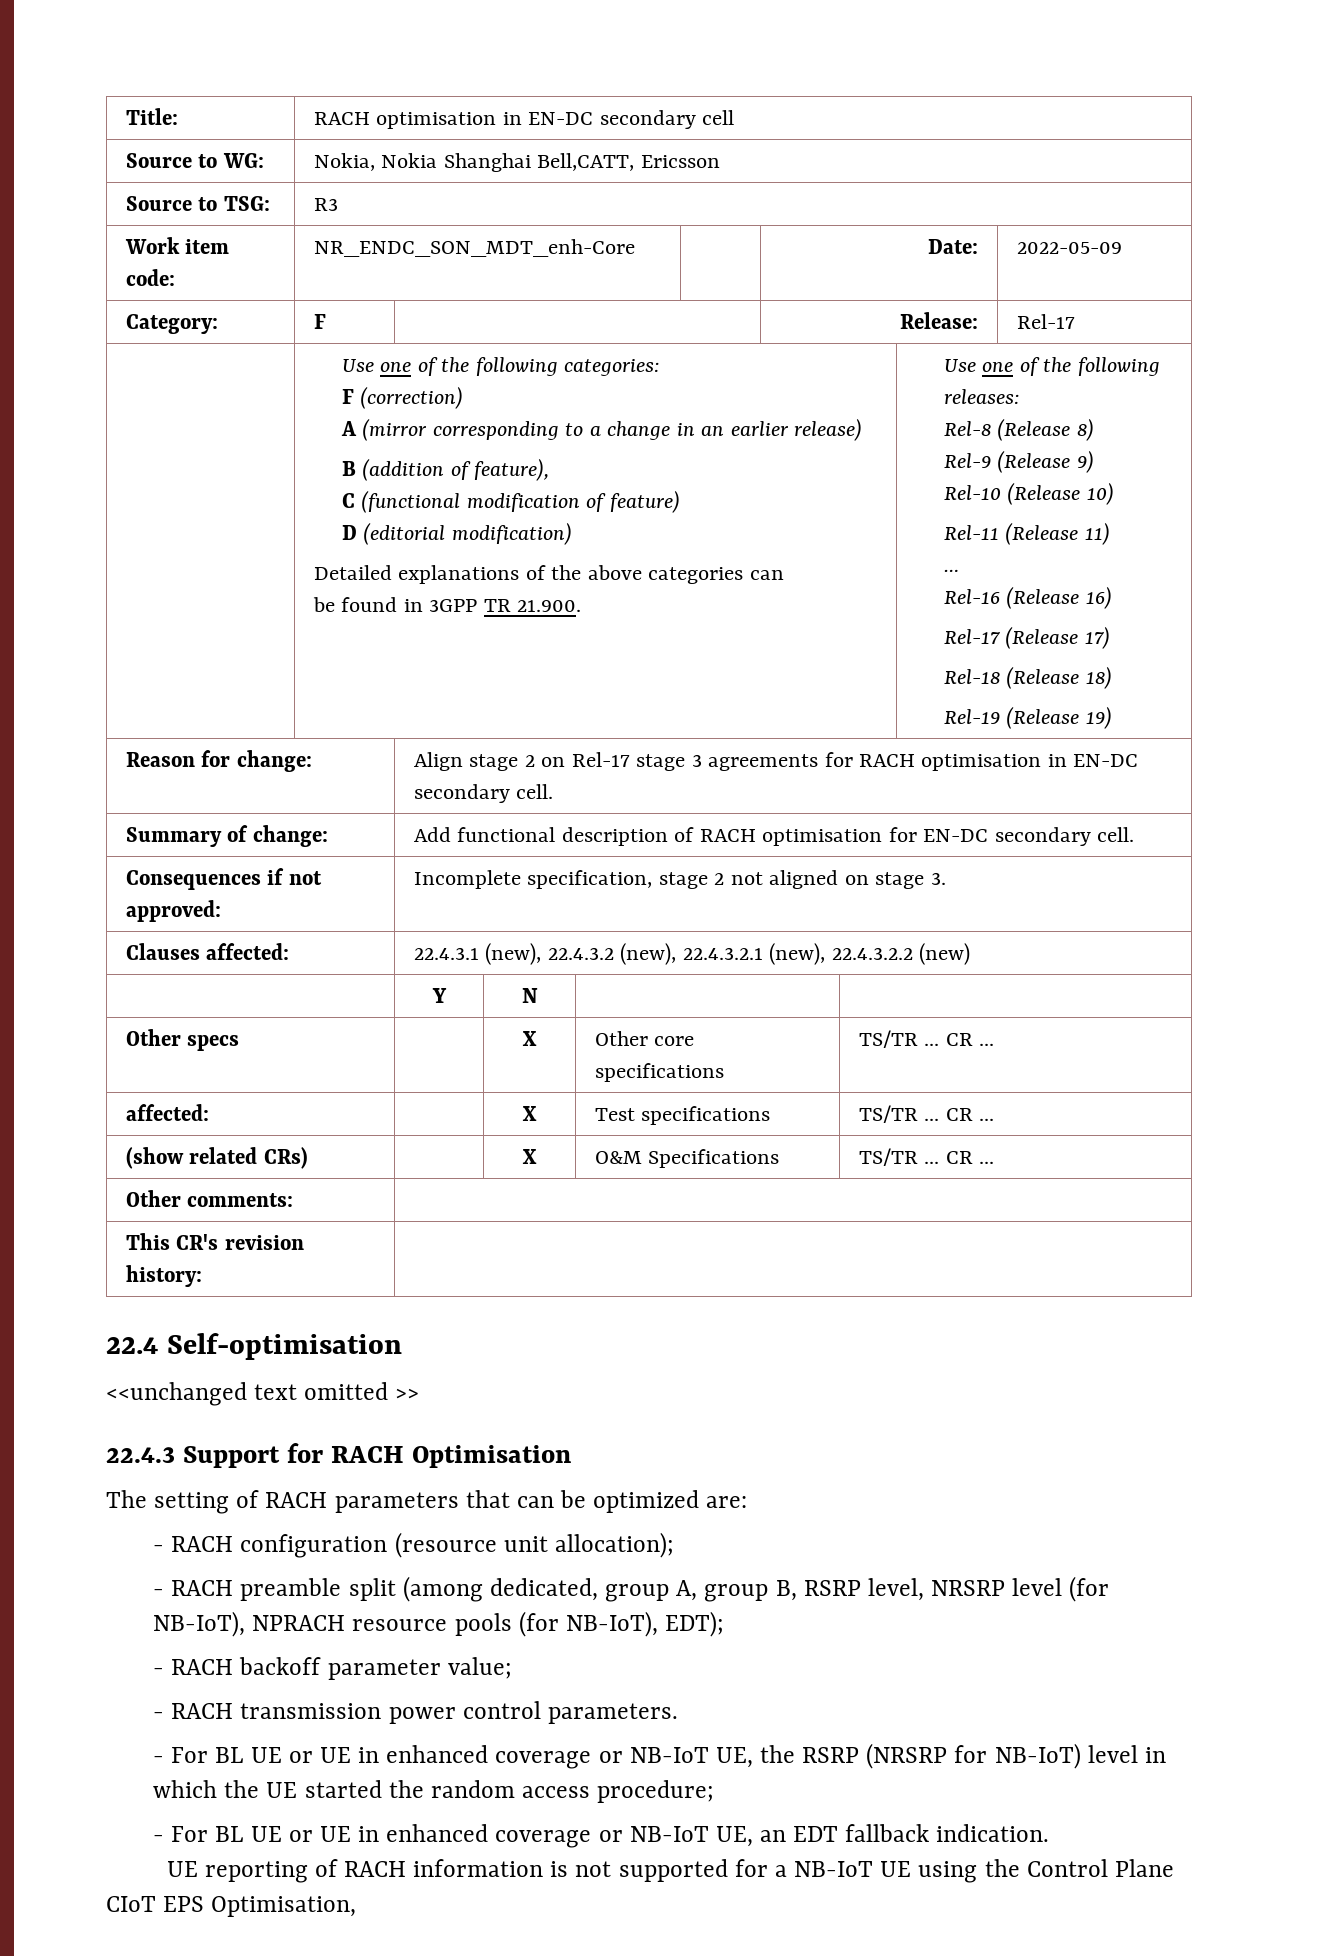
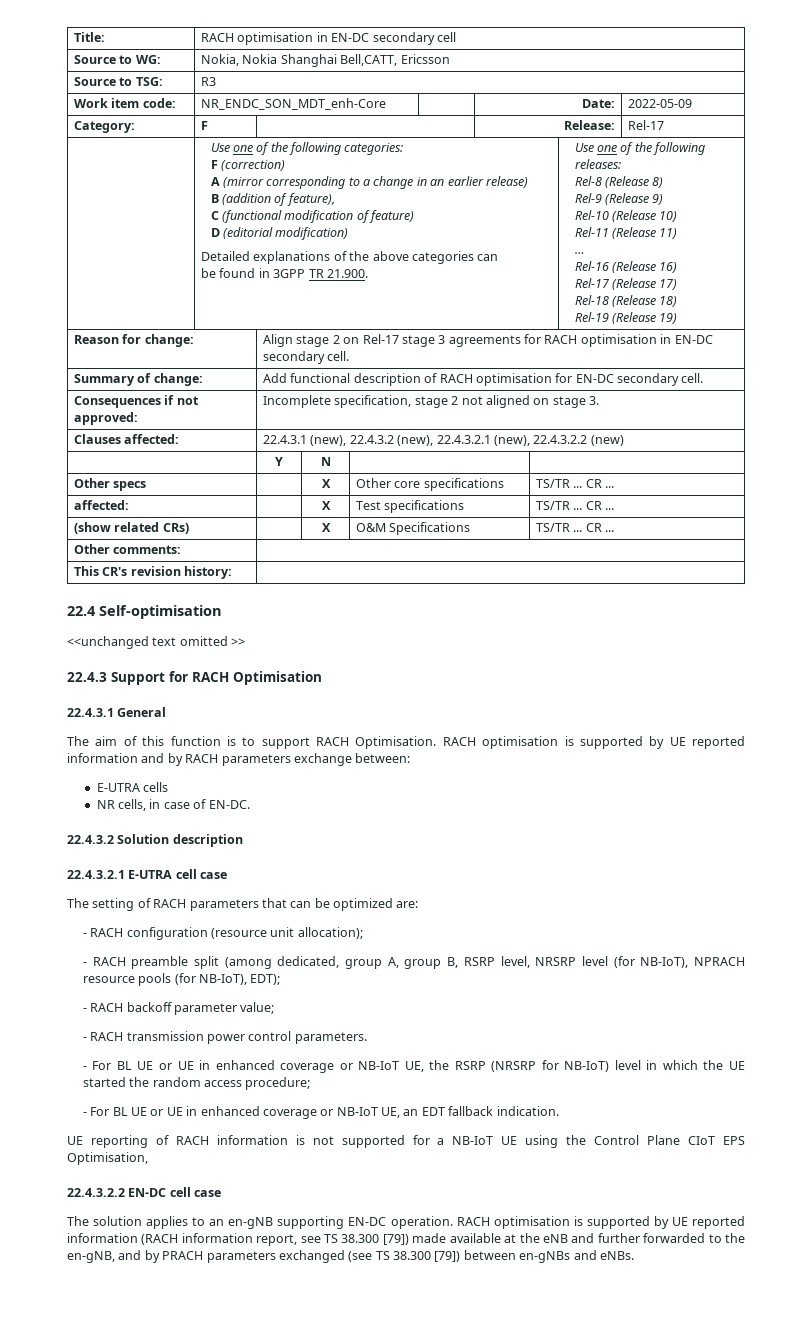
+ 22.4.3.1 General
+ The aim of this function is to support RACH Optimisation. RACH optimisation is supported by UE reported information and by RACH parameters exchange between:
+ E-UTRA cells
+ NR cells, in case of EN-DC.
+ 22.4.3.2 Solution description
+ 22.4.3.2.1 E-UTRA cell case
+ 22.4.3.2.2 EN-DC cell case
+ The solution applies to an en-gNB supporting EN-DC operation. RACH optimisation is supported by UE reported information (RACH information report, see TS 38.300 [79]) made available at the eNB and further forwarded to the en-gNB, and by PRACH parameters exchanged (see TS 38.300 [79]) between en-gNBs and eNBs.

